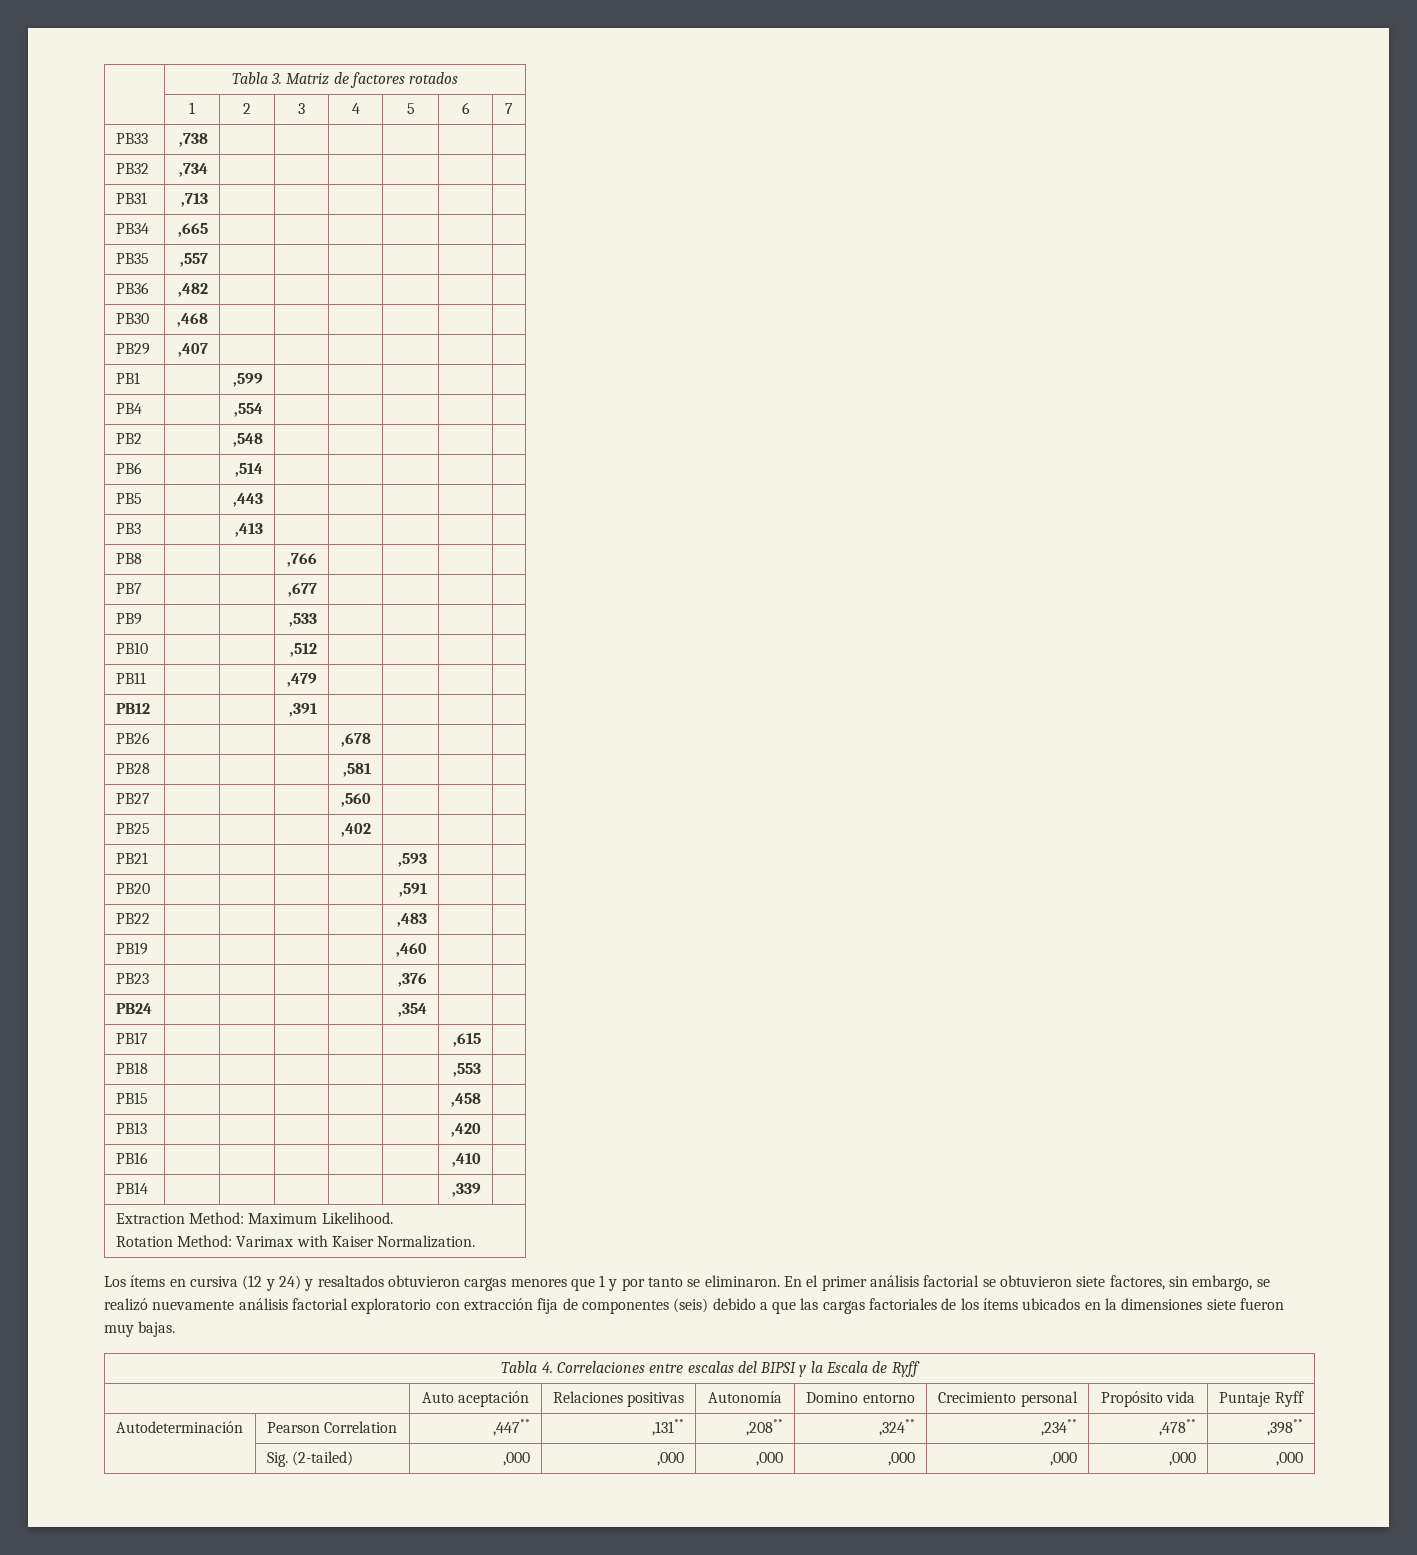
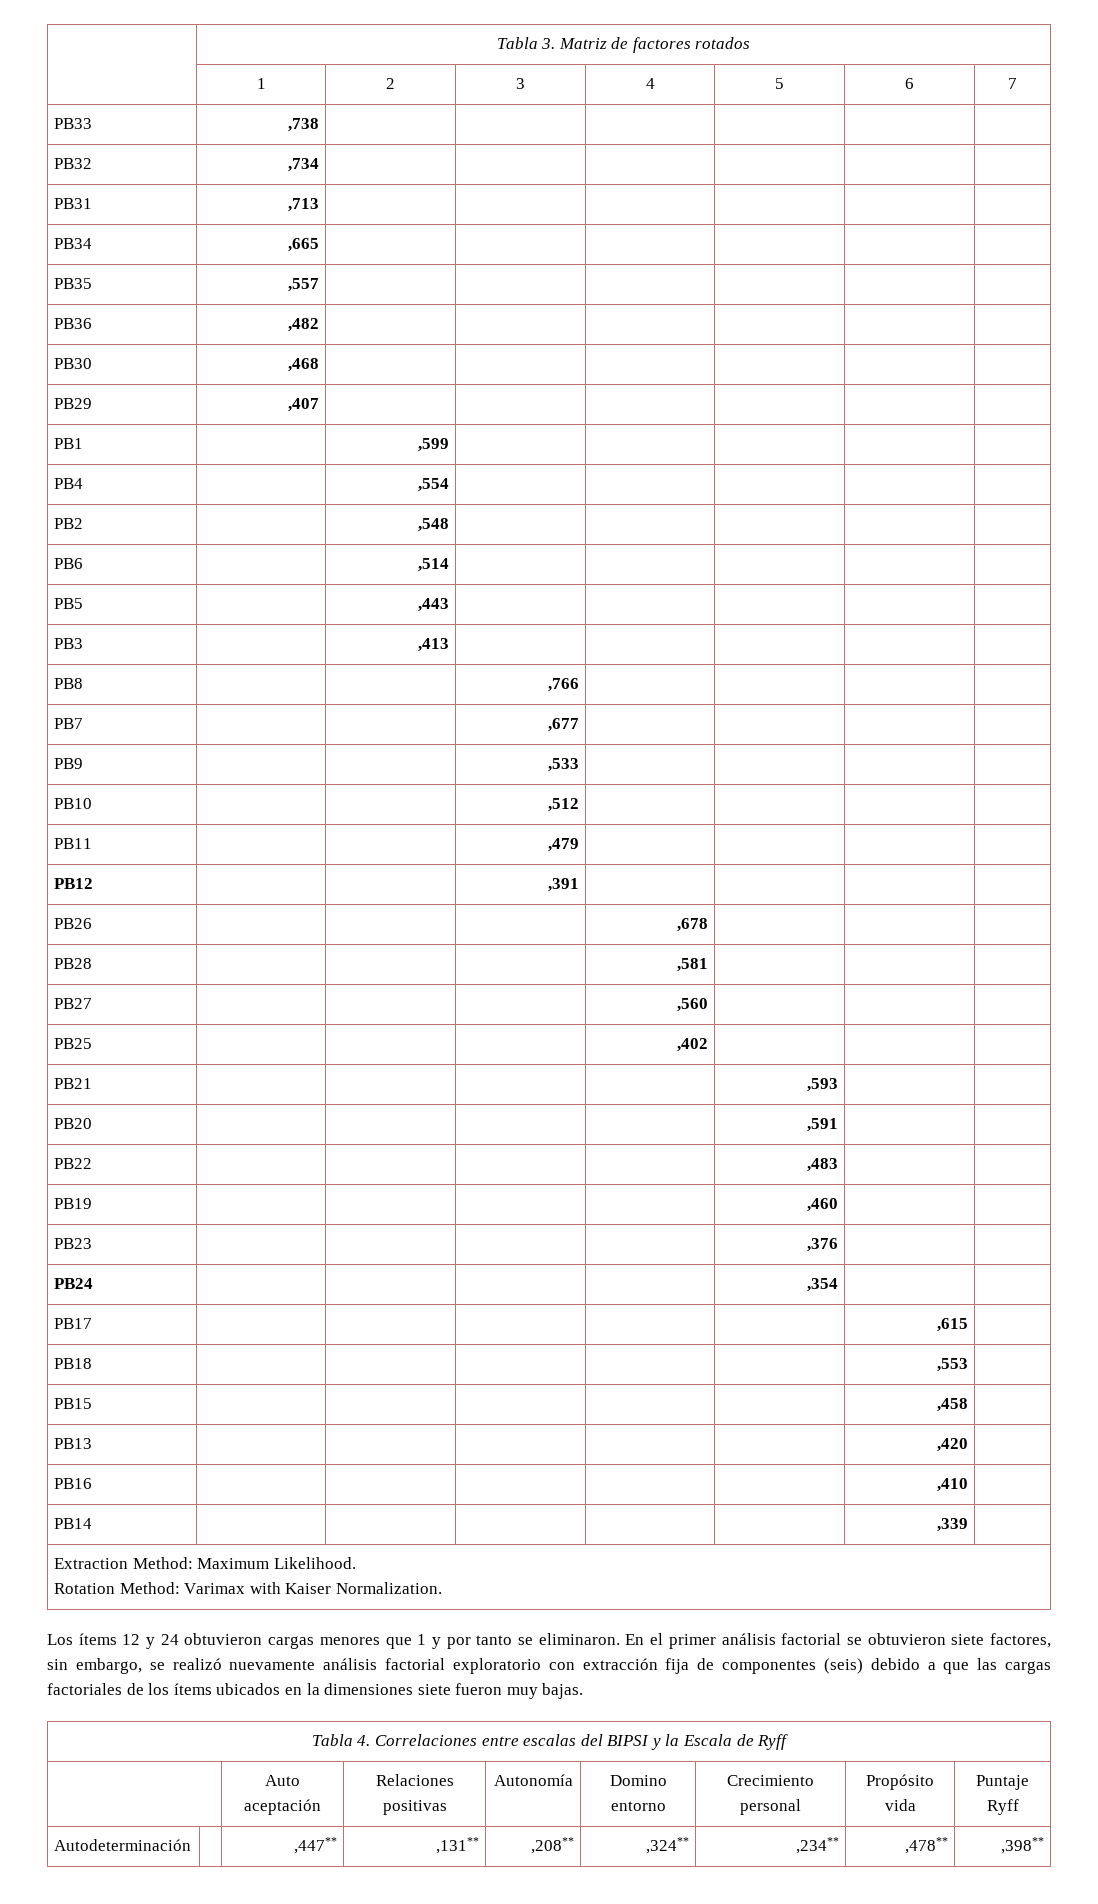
- Los ítems en cursiva (12 y 24) y resaltados obtuvieron cargas menores que 1 y por tanto se eliminaron.
+ Los ítems 12 y 24 obtuvieron cargas menores que 1 y por tanto se eliminaron.
- Autodeterminación | Pearson Correlation | ,447** | ,131** | ,208** | ,324** | ,234** | ,478** | ,398**
+ Autodeterminación | | ,447** | ,131** | ,208** | ,324** | ,234** | ,478** | ,398**
- | Sig. (2-tailed) | ,000 | ,000 | ,000 | ,000 | ,000 | ,000 | ,000

